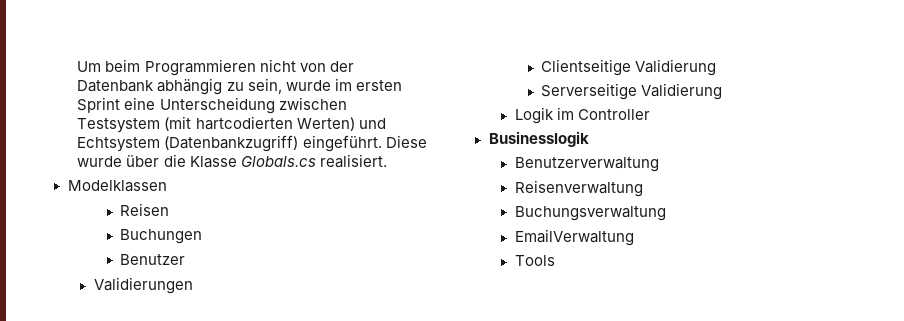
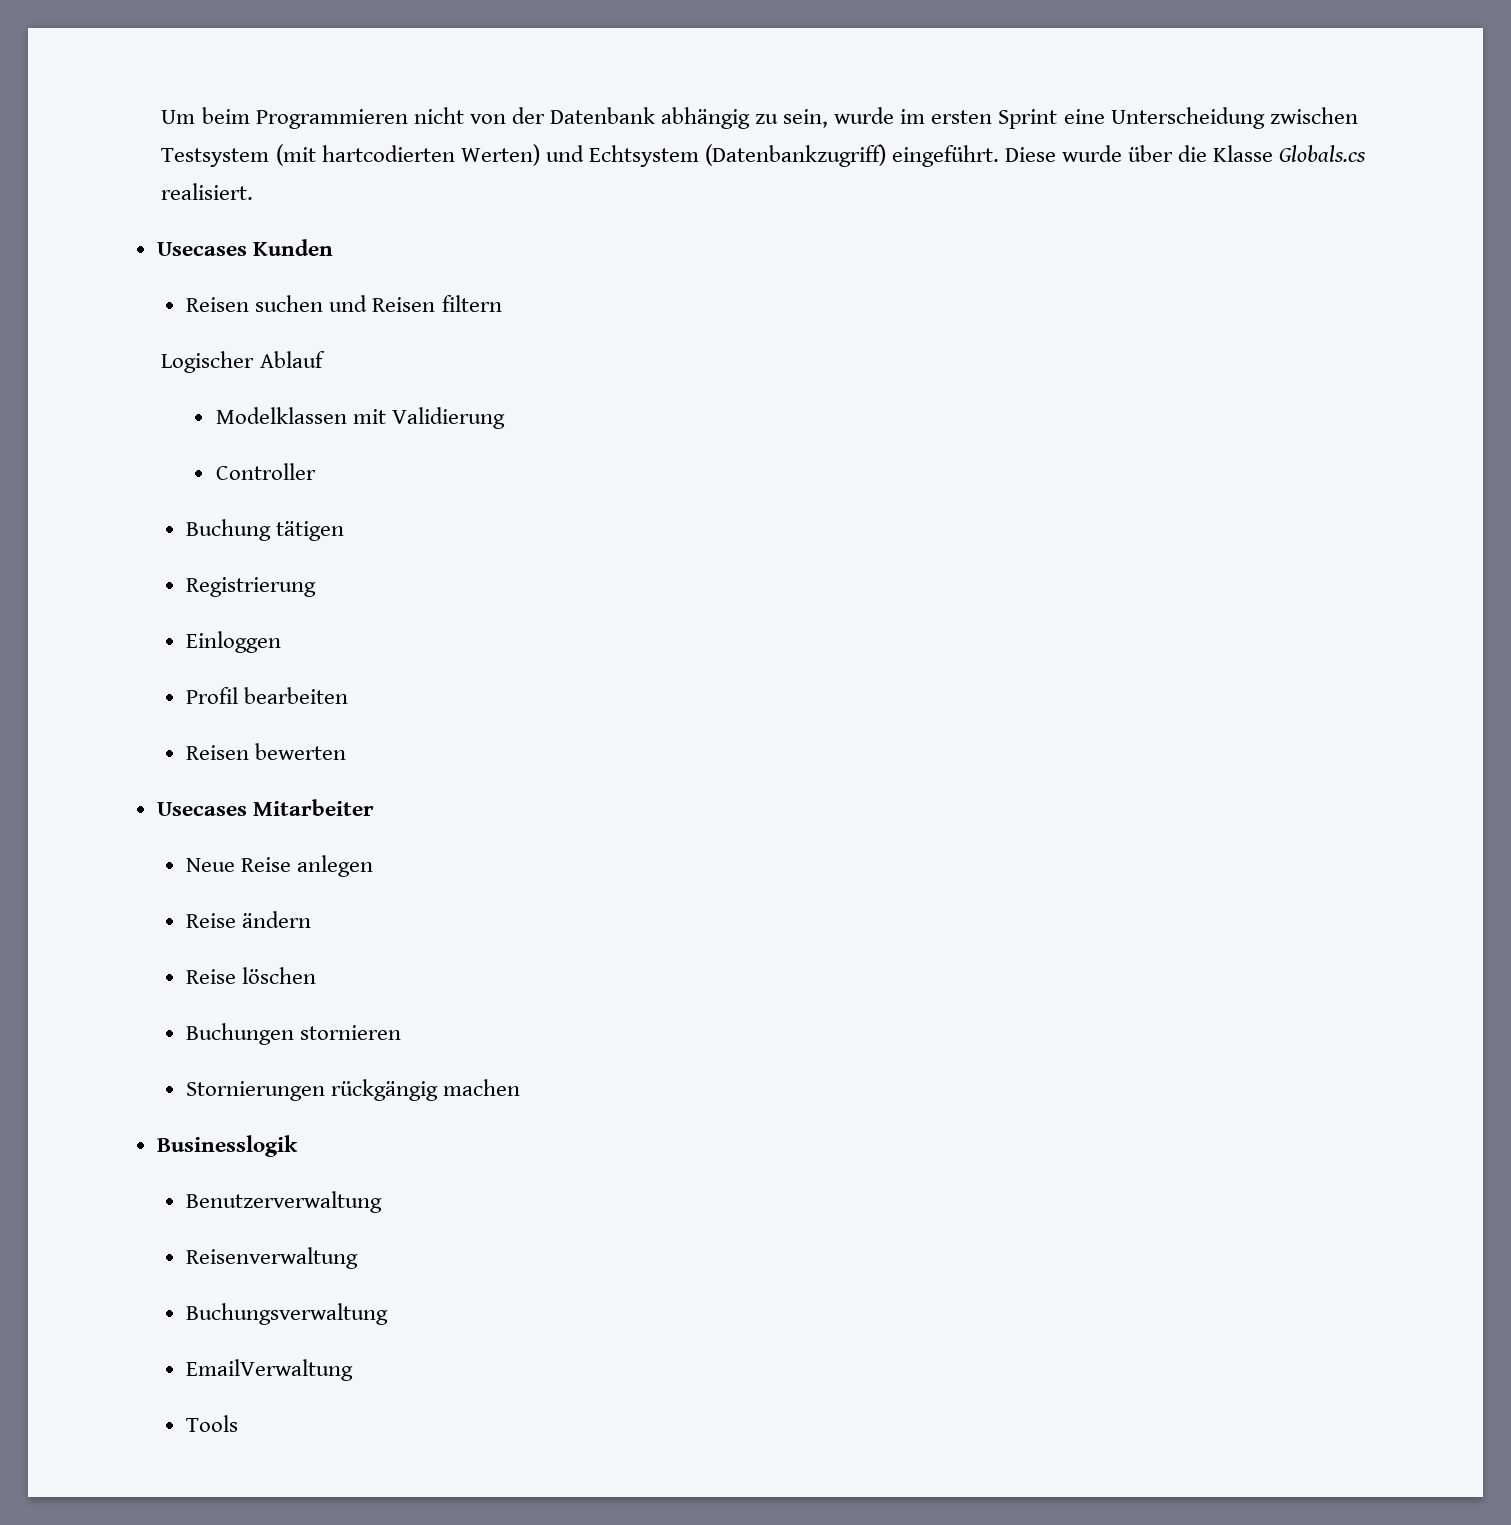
- Modelklassen
- Reisen
- Buchungen
- Benutzer
- Validierungen
- Clientseitige Validierung
- Serverseitige Validierung
- Logik im Controller
+ Usecases Kunden
+ Reisen suchen und Reisen filtern
+ Logischer Ablauf
+ Modelklassen mit Validierung
+ Controller
+ Buchung tätigen
+ Registrierung
+ Einloggen
+ Profil bearbeiten
+ Reisen bewerten
+ Usecases Mitarbeiter
+ Neue Reise anlegen
+ Reise ändern
+ Reise löschen
+ Buchungen stornieren
+ Stornierungen rückgängig machen

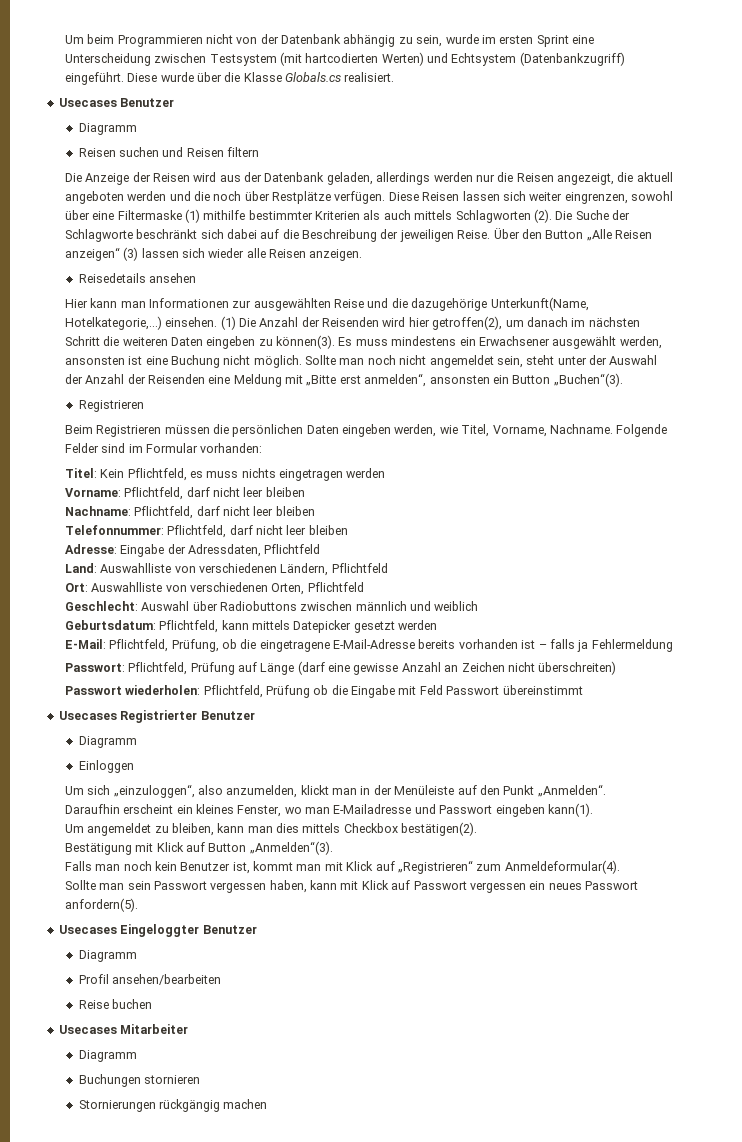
- Usecases Kunden
+ Usecases Benutzer
+ Diagramm
- Logischer Ablauf
- Modelklassen mit Validierung
- Controller
- Buchung tätigen
- Registrierung
+ Die Anzeige der Reisen wird aus der Datenbank geladen, allerdings werden nur die Reisen angezeigt, die aktuell angeboten werden und die noch über Restplätze verfügen. Diese Reisen lassen sich weiter eingrenzen, sowohl über eine Filtermaske (1) mithilfe bestimmter Kriterien als auch mittels Schlagworten (2). Die Suche der Schlagworte beschränkt sich dabei auf die Beschreibung der jeweiligen Reise. Über den Button „Alle Reisen anzeigen“ (3) lassen sich wieder alle Reisen anzeigen.
+ Reisedetails ansehen
+ Hier kann man Informationen zur ausgewählten Reise und die dazugehörige Unterkunft(Name, Hotelkategorie,...) einsehen. (1) Die Anzahl der Reisenden wird hier getroffen(2), um danach im nächsten Schritt die weiteren Daten eingeben zu können(3). Es muss mindestens ein Erwachsener ausgewählt werden, ansonsten ist eine Buchung nicht möglich. Sollte man noch nicht angemeldet sein, steht unter der Auswahl der Anzahl der Reisenden eine Meldung mit „Bitte erst anmelden“, ansonsten ein Button „Buchen“(3).
+ Registrieren
+ Beim Registrieren müssen die persönlichen Daten eingeben werden, wie Titel, Vorname, Nachname. Folgende Felder sind im Formular vorhanden:
+ Titel: Kein Pflichtfeld, es muss nichts eingetragen werden
+ Vorname: Pflichtfeld, darf nicht leer bleiben
+ Nachname: Pflichtfeld, darf nicht leer bleiben
+ Telefonnummer: Pflichtfeld, darf nicht leer bleiben
+ Adresse: Eingabe der Adressdaten, Pflichtfeld
+ Land: Auswahlliste von verschiedenen Ländern, Pflichtfeld
+ Ort: Auswahlliste von verschiedenen Orten, Pflichtfeld
+ Geschlecht: Auswahl über Radiobuttons zwischen männlich und weiblich
+ Geburtsdatum: Pflichtfeld, kann mittels Datepicker gesetzt werden
+ E-Mail: Pflichtfeld, Prüfung, ob die eingetragene E-Mail-Adresse bereits vorhanden ist – falls ja Fehlermeldung
+ Passwort: Pflichtfeld, Prüfung auf Länge (darf eine gewisse Anzahl an Zeichen nicht überschreiten)
+ Passwort wiederholen: Pflichtfeld, Prüfung ob die Eingabe mit Feld Passwort übereinstimmt
+ Usecases Registrierter Benutzer
+ Diagramm
  Einloggen
- Profil bearbeiten
- Reisen bewerten
+ Um sich „einzuloggen“, also anzumelden, klickt man in der Menüleiste auf den Punkt „Anmelden“.
+ Daraufhin erscheint ein kleines Fenster, wo man E-Mailadresse und Passwort eingeben kann(1).
+ Um angemeldet zu bleiben, kann man dies mittels Checkbox bestätigen(2).
+ Bestätigung mit Klick auf Button „Anmelden“(3).
+ Falls man noch kein Benutzer ist, kommt man mit Klick auf „Registrieren“ zum Anmeldeformular(4).
+ Sollte man sein Passwort vergessen haben, kann mit Klick auf Passwort vergessen ein neues Passwort anfordern(5).
+ Usecases Eingeloggter Benutzer
+ Diagramm
+ Profil ansehen/bearbeiten
+ Reise buchen
  Usecases Mitarbeiter
- Neue Reise anlegen
- Reise ändern
- Reise löschen
+ Diagramm
- Businesslogik
- Benutzerverwaltung
- Reisenverwaltung
- Buchungsverwaltung
- EmailVerwaltung
- Tools

